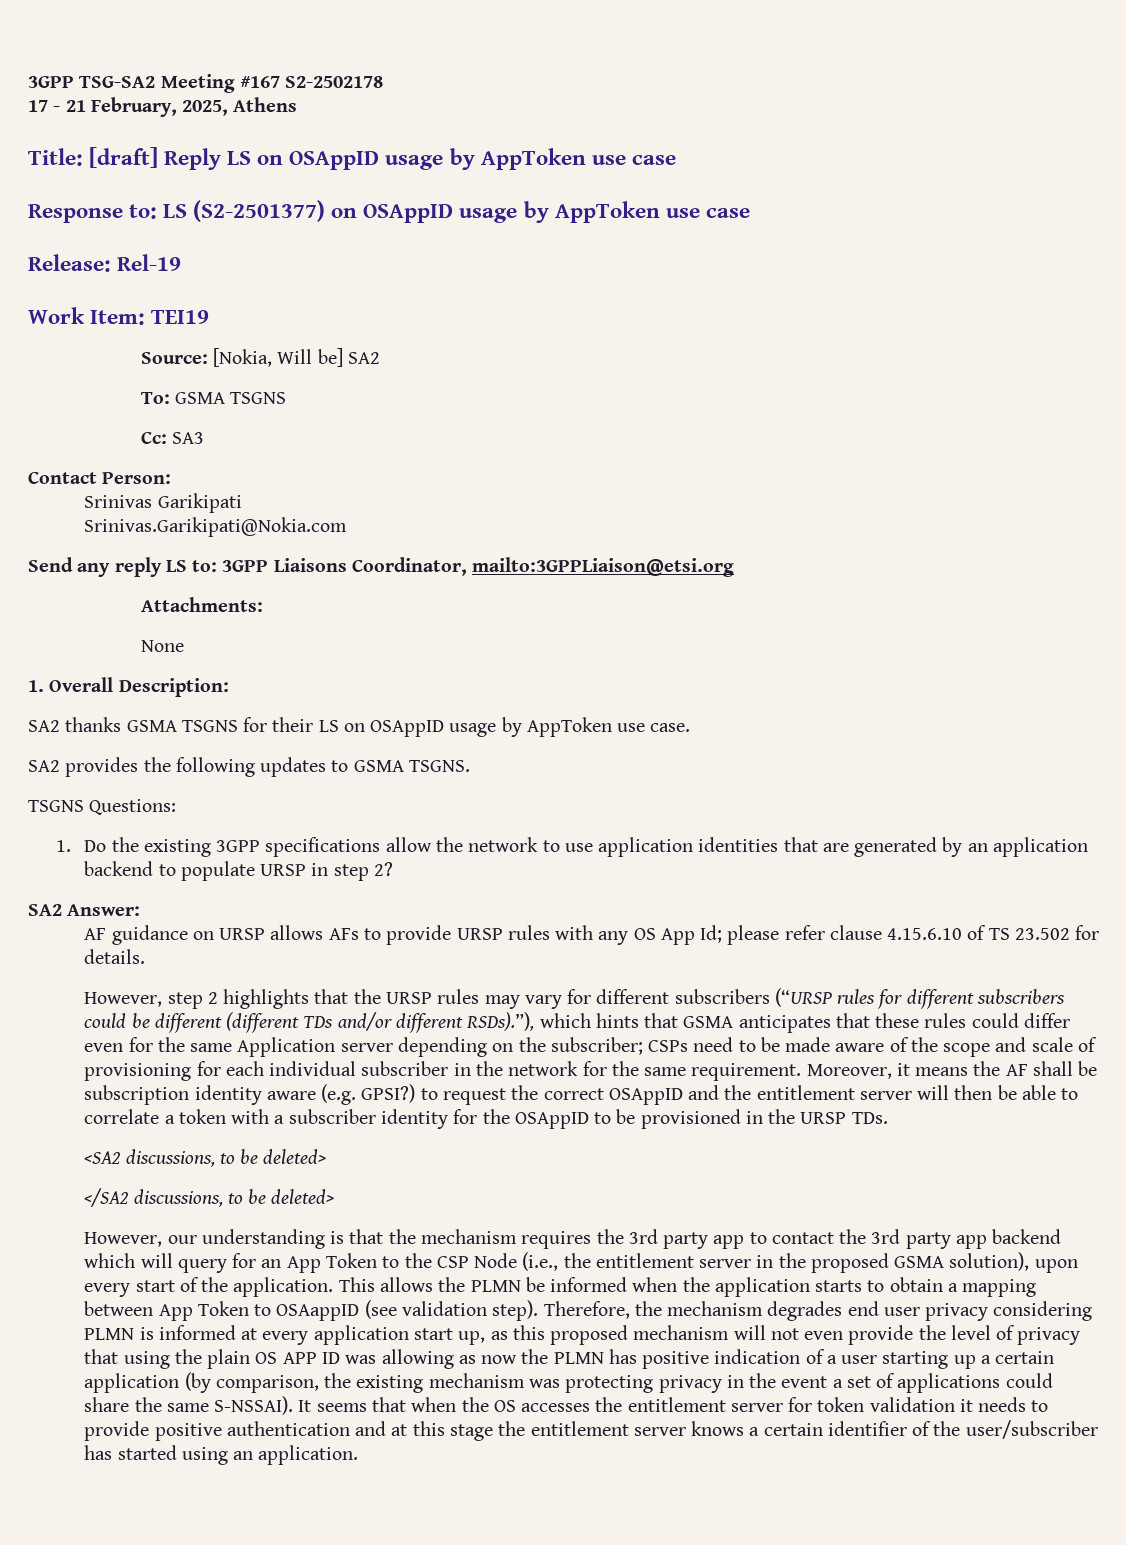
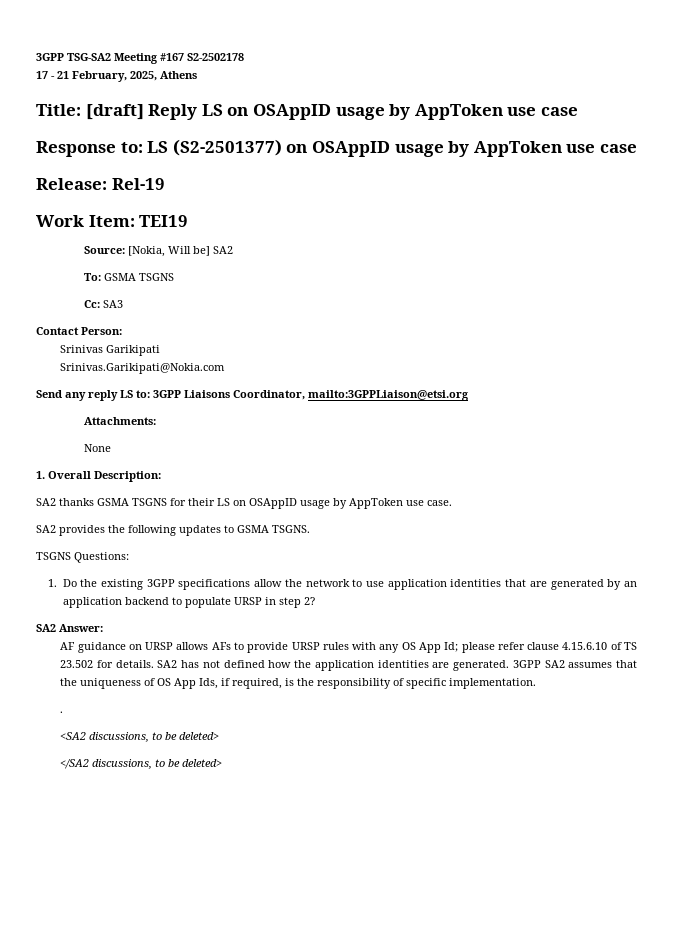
- AF guidance on URSP allows AFs to provide URSP rules with any OS App Id; please refer clause 4.15.6.10 of TS 23.502 for details.
- However, step 2 highlights that the URSP rules may vary for different subscribers (“URSP rules for different subscribers could be different (different TDs and/or different RSDs).”), which hints that GSMA anticipates that these rules could differ even for the same Application server depending on the subscriber; CSPs need to be made aware of the scope and scale of provisioning for each individual subscriber in the network for the same requirement. Moreover, it means the AF shall be subscription identity aware (e.g. GPSI?) to request the correct OSAppID and the entitlement server will then be able to correlate a token with a subscriber identity for the OSAppID to be provisioned in the URSP TDs.
+ AF guidance on URSP allows AFs to provide URSP rules with any OS App Id; please refer clause 4.15.6.10 of TS 23.502 for details. SA2 has not defined how the application identities are generated. 3GPP SA2 assumes that the uniqueness of OS App Ids, if required, is the responsibility of specific implementation.
+ .
- However, our understanding is that the mechanism requires the 3rd party app to contact the 3rd party app backend which will query for an App Token to the CSP Node (i.e., the entitlement server in the proposed GSMA solution), upon every start of the application. This allows the PLMN be informed when the application starts to obtain a mapping between App Token to OSAappID (see validation step). Therefore, the mechanism degrades end user privacy considering PLMN is informed at every application start up, as this proposed mechanism will not even provide the level of privacy that using the plain OS APP ID was allowing as now the PLMN has positive indication of a user starting up a certain application (by comparison, the existing mechanism was protecting privacy in the event a set of applications could share the same S-NSSAI). It seems that when the OS accesses the entitlement server for token validation it needs to provide positive authentication and at this stage the entitlement server knows a certain identifier of the user/subscriber has started using an application.

